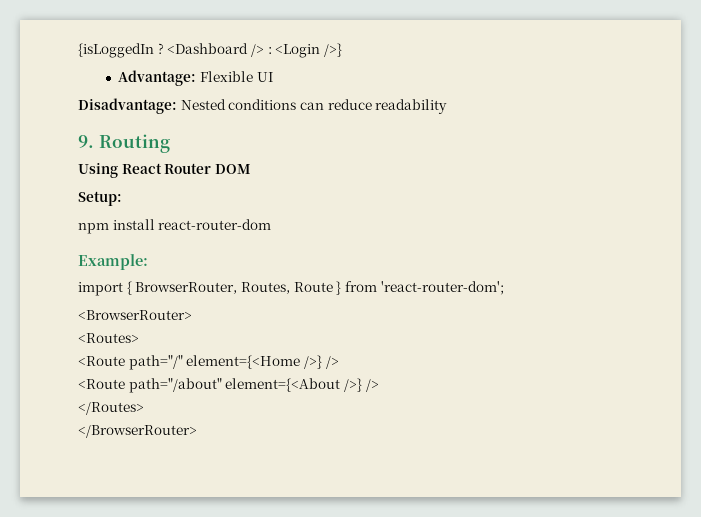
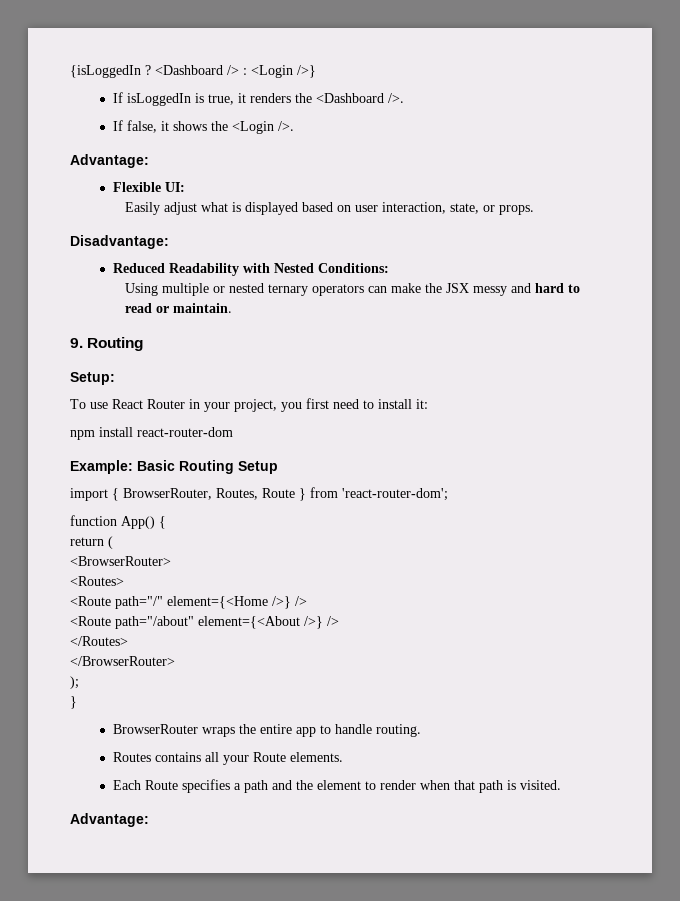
- Advantage: Flexible UI
- Disadvantage: Nested conditions can reduce readability
+ If isLoggedIn is true, it renders the <Dashboard />.
+ If false, it shows the <Login />.
+ Advantage:
+ Flexible UI:
+ Easily adjust what is displayed based on user interaction, state, or props.
+ Disadvantage:
+ Reduced Readability with Nested Conditions:
+ Using multiple or nested ternary operators can make the JSX messy and hard to read or maintain.
  9. Routing
- Using React Router DOM
  Setup:
+ To use React Router in your project, you first need to install it:
- Example:
+ Example: Basic Routing Setup
+ function App() {
+ return (
+ );
+ }
+ BrowserRouter wraps the entire app to handle routing.
+ Routes contains all your Route elements.
+ Each Route specifies a path and the element to render when that path is visited.
+ Advantage:

